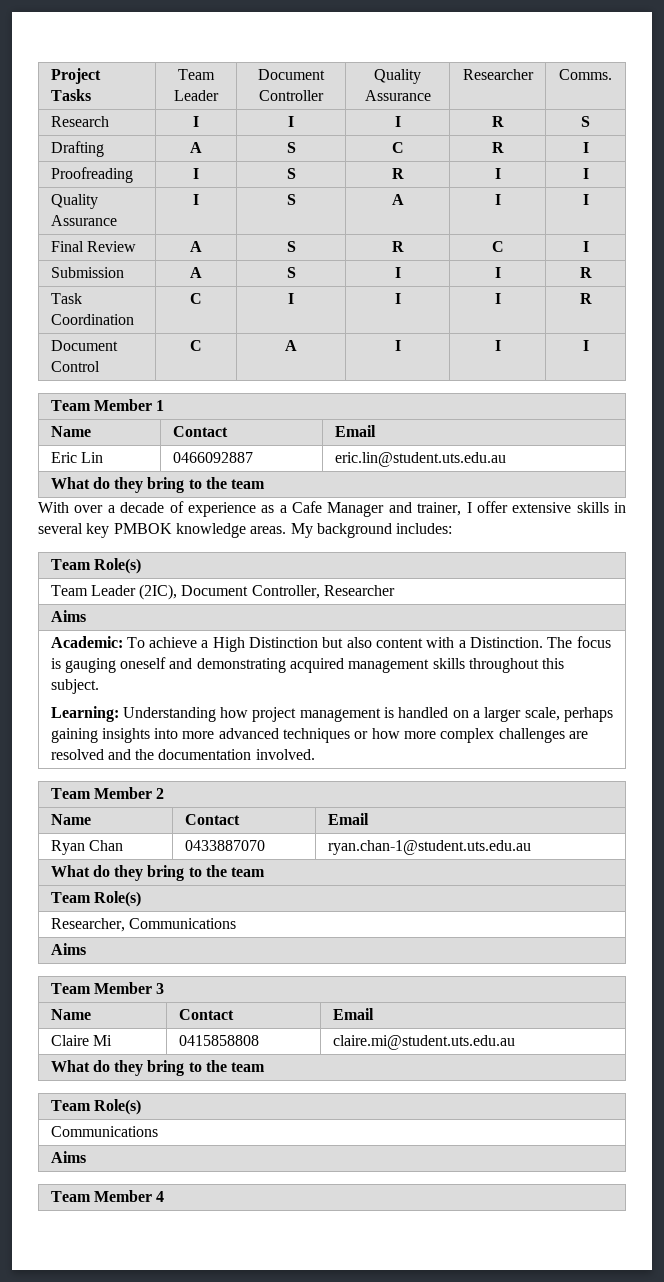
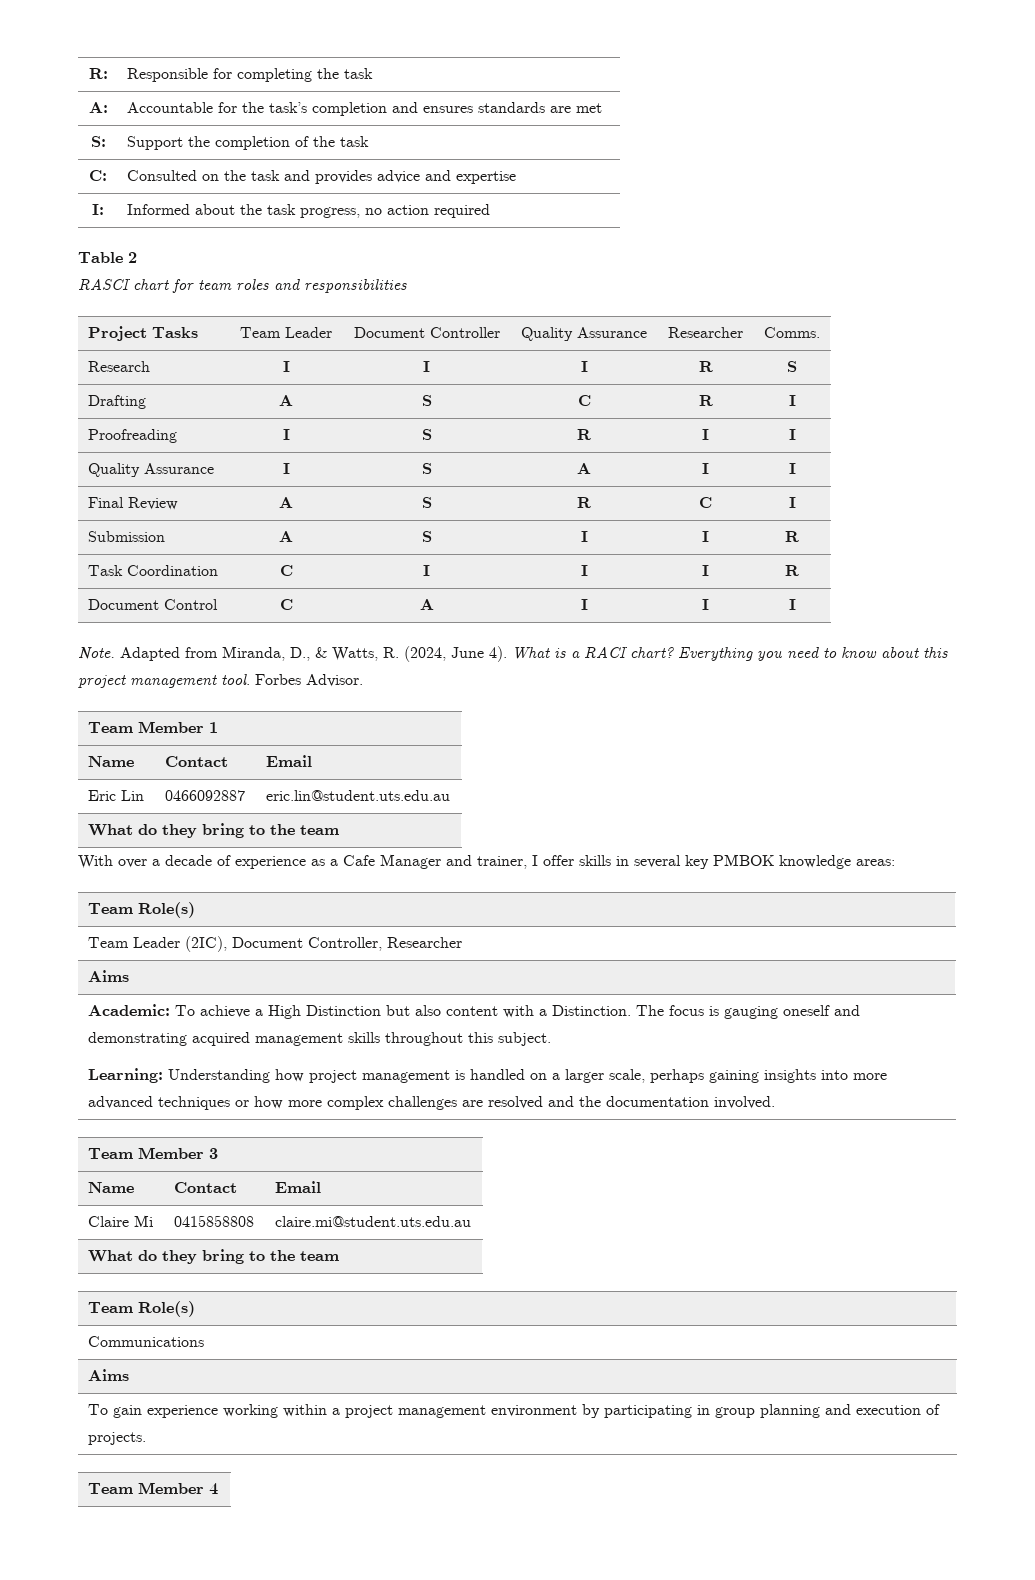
+ R: | Responsible for completing the task
+ A: | Accountable for the task’s completion and ensures standards are met
+ S: | Support the completion of the task
+ C: | Consulted on the task and provides advice and expertise
+ I: | Informed about the task progress, no action required
+ Table 2
+ RASCI chart for team roles and responsibilities
+ Note. Adapted from Miranda, D., & Watts, R. (2024, June 4). What is a RACI chart? Everything you need to know about this project management tool. Forbes Advisor.
- With over a decade of experience as a Cafe Manager and trainer, I offer extensive skills in several key PMBOK knowledge areas. My background includes:
+ With over a decade of experience as a Cafe Manager and trainer, I offer skills in several key PMBOK knowledge areas:
- Team Member 2
- Name | Contact | Email
- Ryan Chan | 0433887070 | ryan.chan-1@student.uts.edu.au
- What do they bring to the team
- Team Role(s)
- Researcher, Communications
- Aims
+ To gain experience working within a project management environment by participating in group planning and execution of projects.

